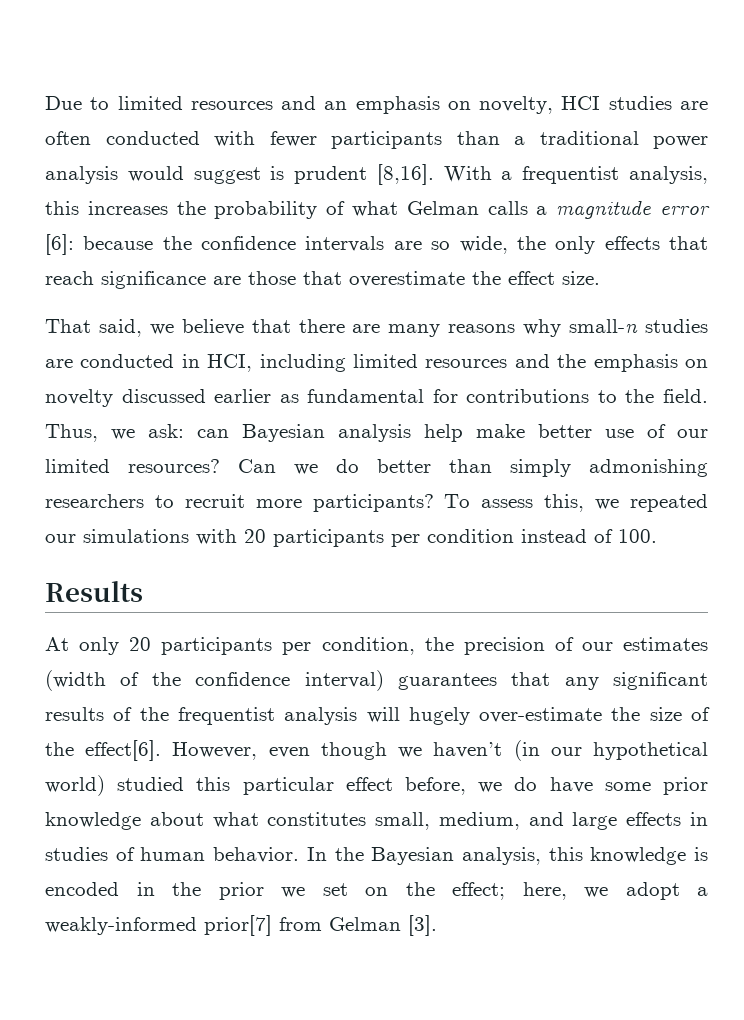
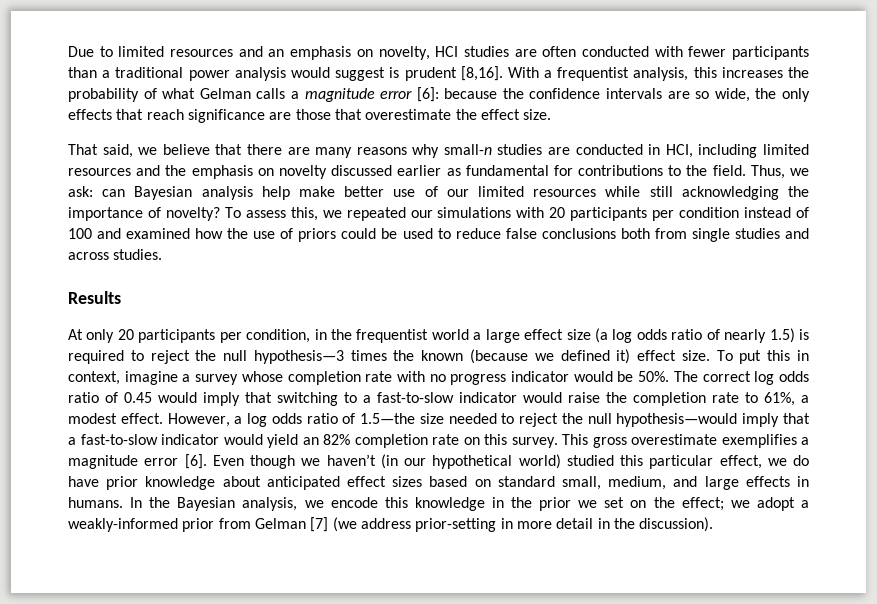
- Thus, we ask: can Bayesian analysis help make better use of our limited resources? Can we do better than simply admonishing researchers to recruit more participants?
+ Thus, we ask: can Bayesian analysis help make better use of our limited resources while still acknowledging the importance of novelty?
- To assess this, we repeated our simulations with 20 participants per condition instead of 100.
+ To assess this, we repeated our simulations with 20 participants per condition instead of 100 and examined how the use of priors could be used to reduce false conclusions both from single studies and across studies.
- At only 20 participants per condition, the precision of our estimates (width of the confidence interval) guarantees that any significant results of the frequentist analysis will hugely over-estimate the size of the effect[6]. However, even though we haven’t (in our hypothetical world) studied this particular effect before, we do have some prior knowledge about what constitutes small, medium, and large effects in studies of human behavior. In the Bayesian analysis, this knowledge is encoded in the prior we set on the effect; here, we adopt a weakly-informed prior[7] from Gelman [3].
+ At only 20 participants per condition, in the frequentist world a large effect size (a log odds ratio of nearly 1.5) is required to reject the null hypothesis—3 times the known (because we defined it) effect size. To put this in context, imagine a survey whose completion rate with no progress indicator would be 50%. The correct log odds ratio of 0.45 would imply that switching to a fast-to-slow indicator would raise the completion rate to 61%, a modest effect. However, a log odds ratio of 1.5—the size needed to reject the null hypothesis—would imply that a fast-to-slow indicator would yield an 82% completion rate on this survey. This gross overestimate exemplifies a magnitude error [6]. Even though we haven’t (in our hypothetical world) studied this particular effect, we do have prior knowledge about anticipated effect sizes based on standard small, medium, and large effects in humans. In the Bayesian analysis, we encode this knowledge in the prior we set on the effect; we adopt a weakly-informed prior from Gelman [7] (we address prior-setting in more detail in the discussion).

